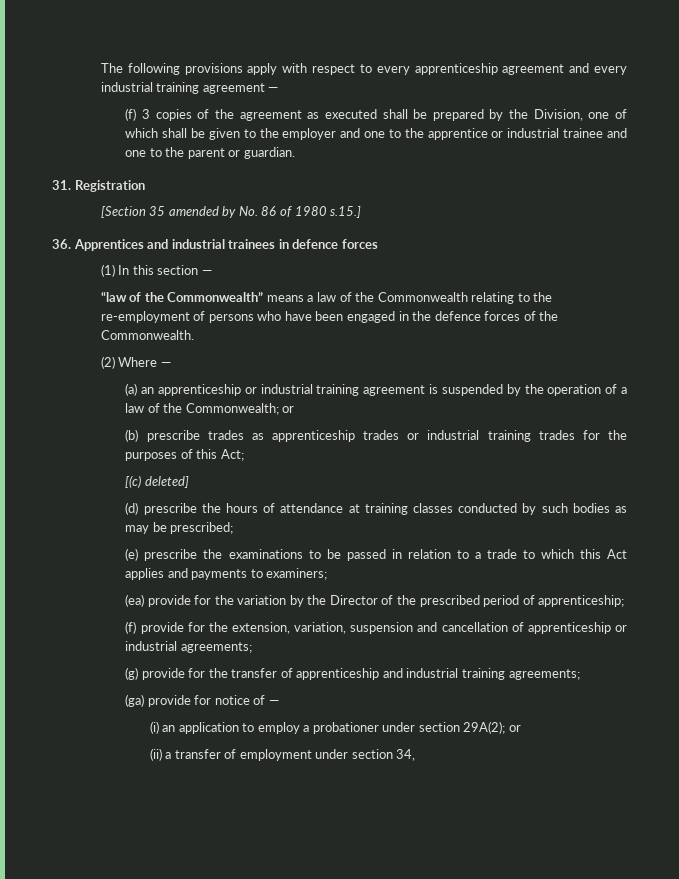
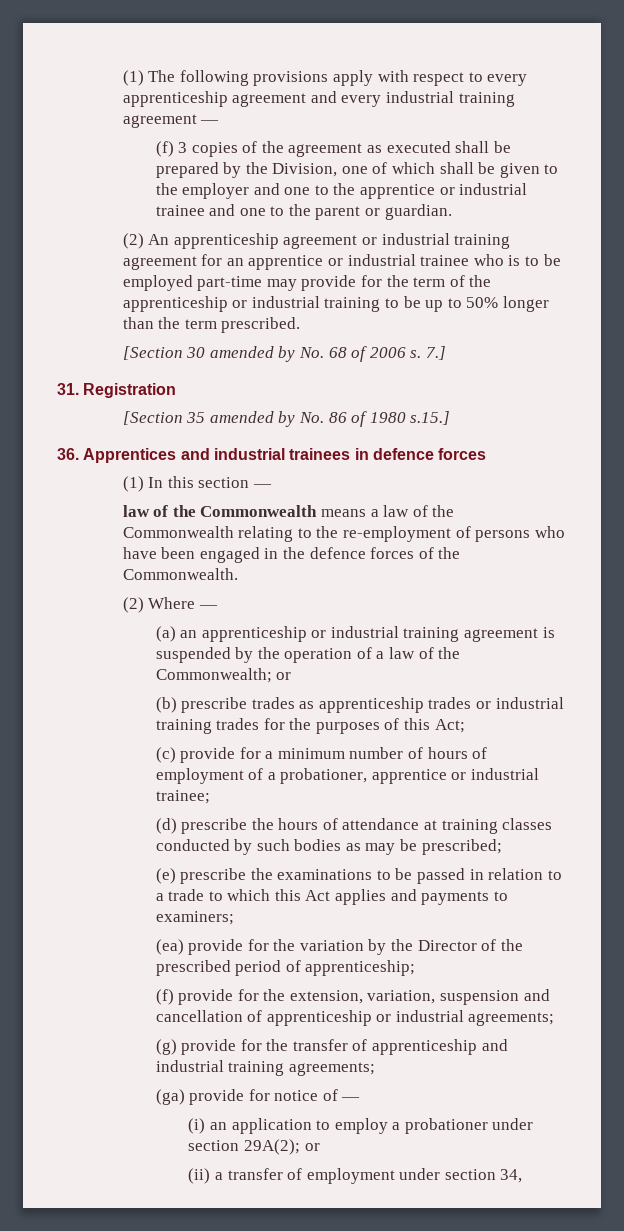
- The following provisions apply with respect to every apprenticeship agreement and every industrial training agreement —
+ (1) The following provisions apply with respect to every apprenticeship agreement and every industrial training agreement —
+ (2) An apprenticeship agreement or industrial training agreement for an apprentice or industrial trainee who is to be employed part-time may provide for the term of the apprenticeship or industrial training to be up to 50% longer than the term prescribed.
+ [Section 30 amended by No. 68 of 2006 s. 7.]
- “law of the Commonwealth” means a law of the Commonwealth relating to the re-employment of persons who have been engaged in the defence forces of the Commonwealth.
+ law of the Commonwealth means a law of the Commonwealth relating to the re-employment of persons who have been engaged in the defence forces of the Commonwealth.
- [(c) deleted]
+ (c) provide for a minimum number of hours of employment of a probationer, apprentice or industrial trainee;

